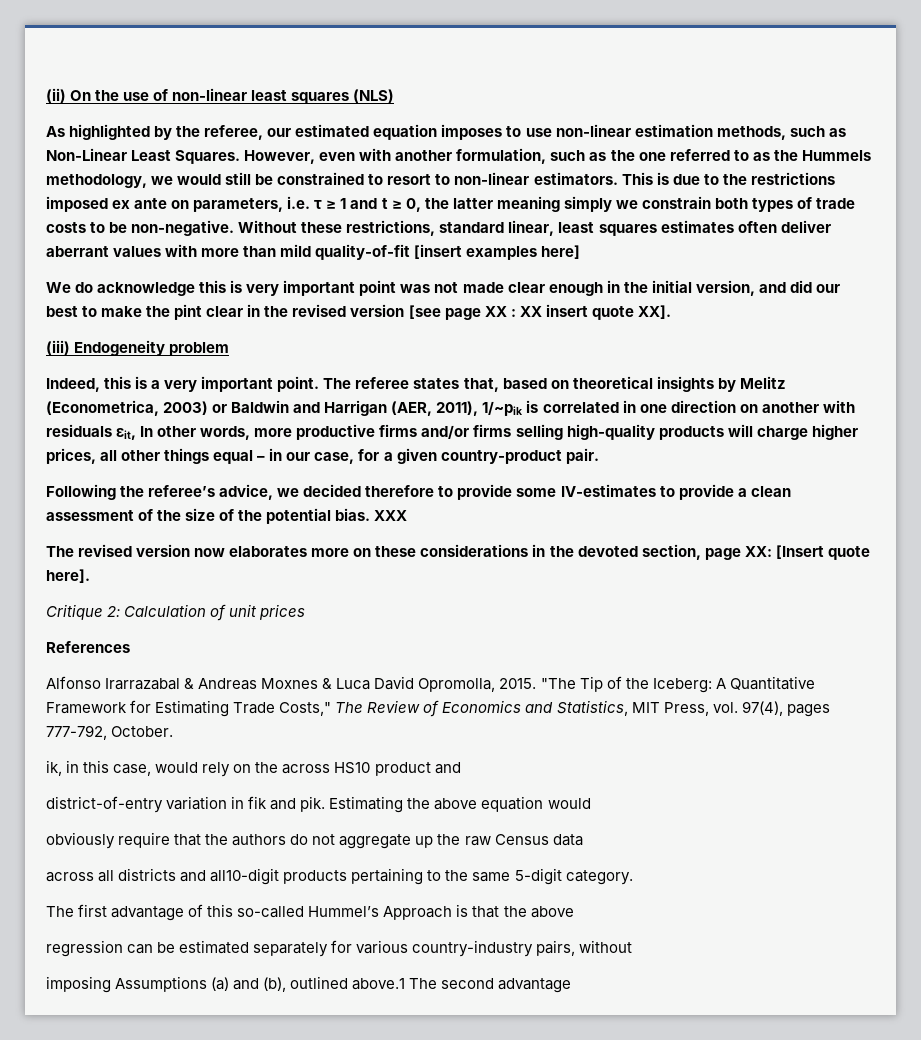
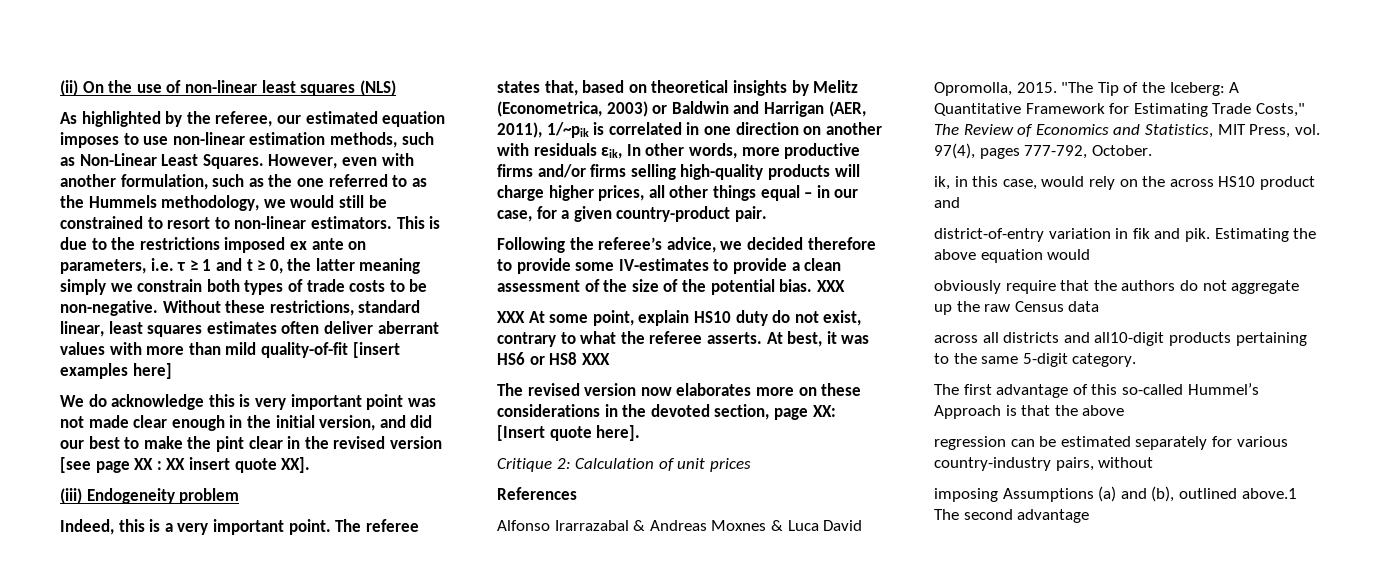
- The referee states that, based on theoretical insights by Melitz (Econometrica, 2003) or Baldwin and Harrigan (AER, 2011), 1/~pik is correlated in one direction on another with residuals εit, In other words, more productive firms and/or firms selling high-quality products will charge higher prices, all other things equal – in our case, for a given country-product pair.
+ The referee states that, based on theoretical insights by Melitz (Econometrica, 2003) or Baldwin and Harrigan (AER, 2011), 1/~pik is correlated in one direction on another with residuals εik, In other words, more productive firms and/or firms selling high-quality products will charge higher prices, all other things equal – in our case, for a given country-product pair.
+ XXX At some point, explain HS10 duty do not exist, contrary to what the referee asserts. At best, it was HS6 or HS8 XXX

